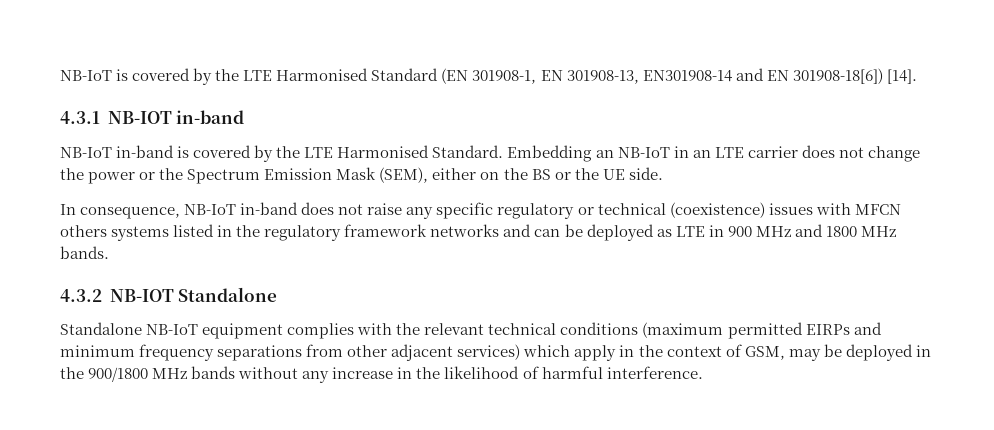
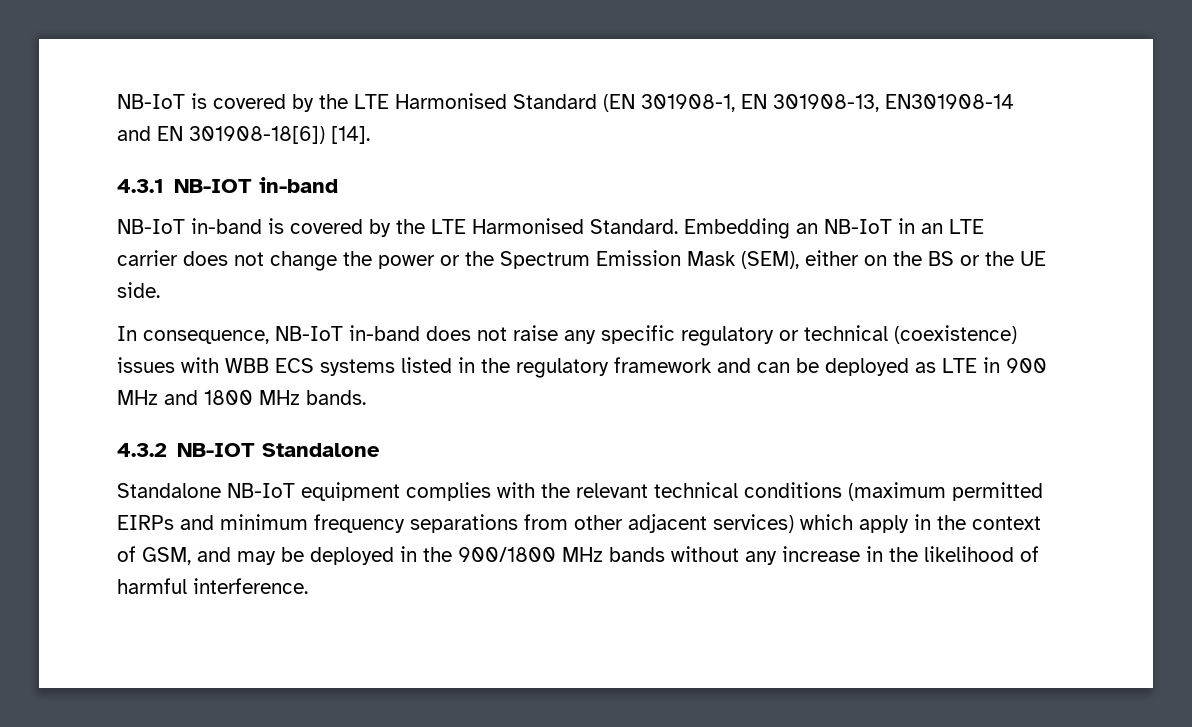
- In consequence, NB-IoT in-band does not raise any specific regulatory or technical (coexistence) issues with MFCN others systems listed in the regulatory framework networks and can be deployed as LTE in 900 MHz and 1800 MHz bands.
+ In consequence, NB-IoT in-band does not raise any specific regulatory or technical (coexistence) issues with WBB ECS systems listed in the regulatory framework and can be deployed as LTE in 900 MHz and 1800 MHz bands.
- Standalone NB-IoT equipment complies with the relevant technical conditions (maximum permitted EIRPs and minimum frequency separations from other adjacent services) which apply in the context of GSM, may be deployed in the 900/1800 MHz bands without any increase in the likelihood of harmful interference.
+ Standalone NB-IoT equipment complies with the relevant technical conditions (maximum permitted EIRPs and minimum frequency separations from other adjacent services) which apply in the context of GSM, and may be deployed in the 900/1800 MHz bands without any increase in the likelihood of harmful interference.

